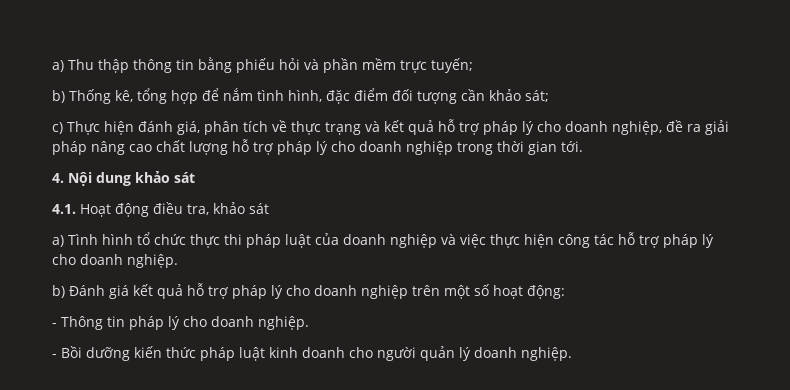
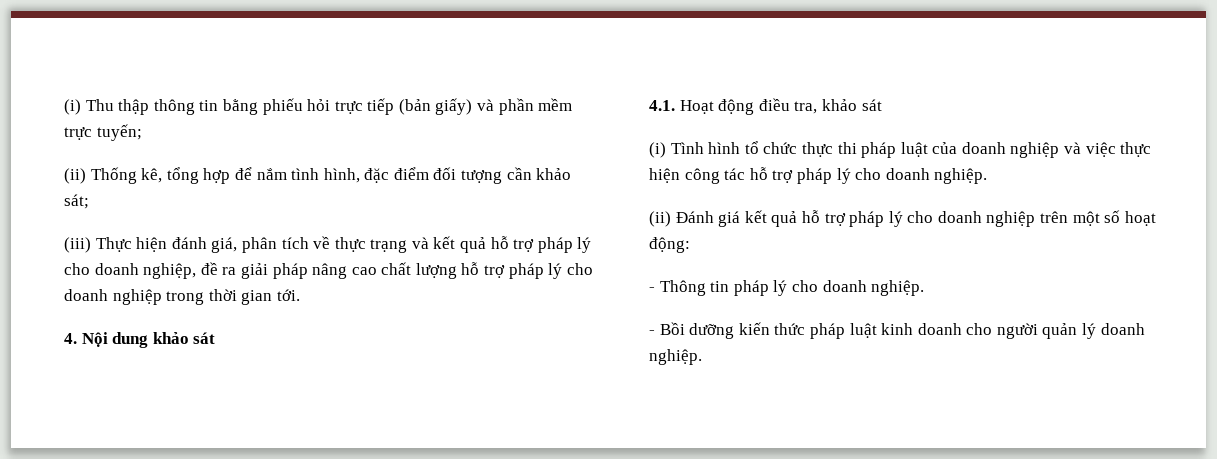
- a) Thu thập thông tin bằng phiếu hỏi và phần mềm trực tuyến;
+ (i) Thu thập thông tin bằng phiếu hỏi trực tiếp (bản giấy) và phần mềm trực tuyến;
- b) Thống kê, tổng hợp để nắm tình hình, đặc điểm đối tượng cần khảo sát;
+ (ii) Thống kê, tổng hợp để nắm tình hình, đặc điểm đối tượng cần khảo sát;
- c) Thực hiện đánh giá, phân tích về thực trạng và kết quả hỗ trợ pháp lý cho doanh nghiệp, đề ra giải pháp nâng cao chất lượng hỗ trợ pháp lý cho doanh nghiệp trong thời gian tới.
+ (iii) Thực hiện đánh giá, phân tích về thực trạng và kết quả hỗ trợ pháp lý cho doanh nghiệp, đề ra giải pháp nâng cao chất lượng hỗ trợ pháp lý cho doanh nghiệp trong thời gian tới.
- a) Tình hình tổ chức thực thi pháp luật của doanh nghiệp và việc thực hiện công tác hỗ trợ pháp lý cho doanh nghiệp.
+ (i) Tình hình tổ chức thực thi pháp luật của doanh nghiệp và việc thực hiện công tác hỗ trợ pháp lý cho doanh nghiệp.
- b) Đánh giá kết quả hỗ trợ pháp lý cho doanh nghiệp trên một số hoạt động:
+ (ii) Đánh giá kết quả hỗ trợ pháp lý cho doanh nghiệp trên một số hoạt động:

